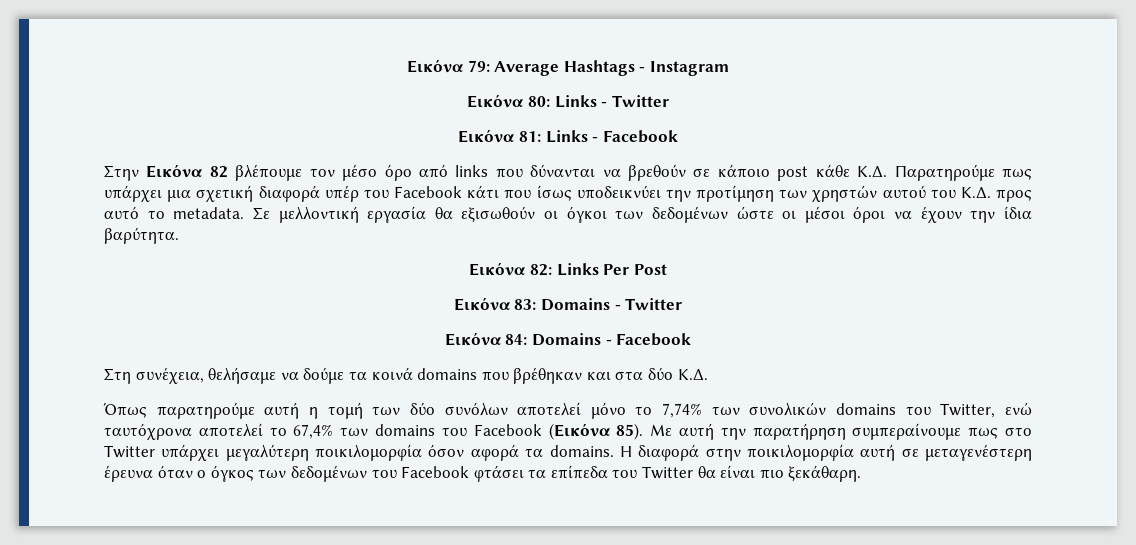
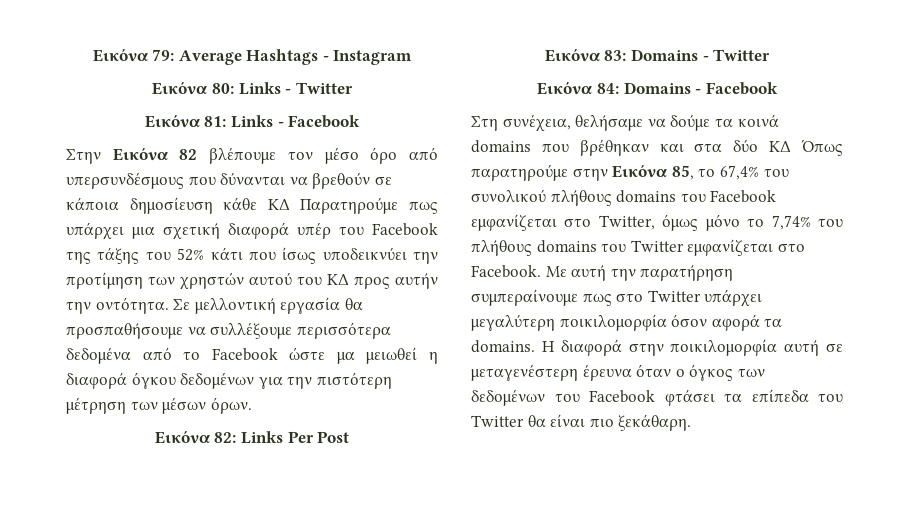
- Στην Εικόνα 82 βλέπουμε τον μέσο όρο από links που δύνανται να βρεθούν σε κάποιο post κάθε Κ.Δ. Παρατηρούμε πως υπάρχει μια σχετική διαφορά υπέρ του Facebook κάτι που ίσως υποδεικνύει την προτίμηση των χρηστών αυτού του Κ.Δ. προς αυτό το metadata. Σε μελλοντική εργασία θα εξισωθούν οι όγκοι των δεδομένων ώστε οι μέσοι όροι να έχουν την ίδια βαρύτητα.
+ Στην Εικόνα 82 βλέπουμε τον μέσο όρο από υπερσυνδέσμους που δύνανται να βρεθούν σε κάποια δημοσίευση κάθε ΚΔ Παρατηρούμε πως υπάρχει μια σχετική διαφορά υπέρ του Facebook της τάξης του 52% κάτι που ίσως υποδεικνύει την προτίμηση των χρηστών αυτού του ΚΔ προς αυτήν την οντότητα. Σε μελλοντική εργασία θα προσπαθήσουμε να συλλέξουμε περισσότερα δεδομένα από το Facebook ώστε μα μειωθεί η διαφορά όγκου δεδομένων για την πιστότερη μέτρηση των μέσων όρων.
- Στη συνέχεια, θελήσαμε να δούμε τα κοινά domains που βρέθηκαν και στα δύο Κ.Δ.
- Όπως παρατηρούμε αυτή η τομή των δύο συνόλων αποτελεί μόνο το 7,74% των συνολικών domains του Twitter, ενώ ταυτόχρονα αποτελεί το 67,4% των domains του Facebook (Εικόνα 85).
+ Στη συνέχεια, θελήσαμε να δούμε τα κοινά domains που βρέθηκαν και στα δύο ΚΔ Όπως παρατηρούμε στην Εικόνα 85, το 67,4% του συνολικού πλήθους domains του Facebook εμφανίζεται στο Twitter, όμως μόνο το 7,74% του πλήθους domains του Twitter εμφανίζεται στο Facebook.

